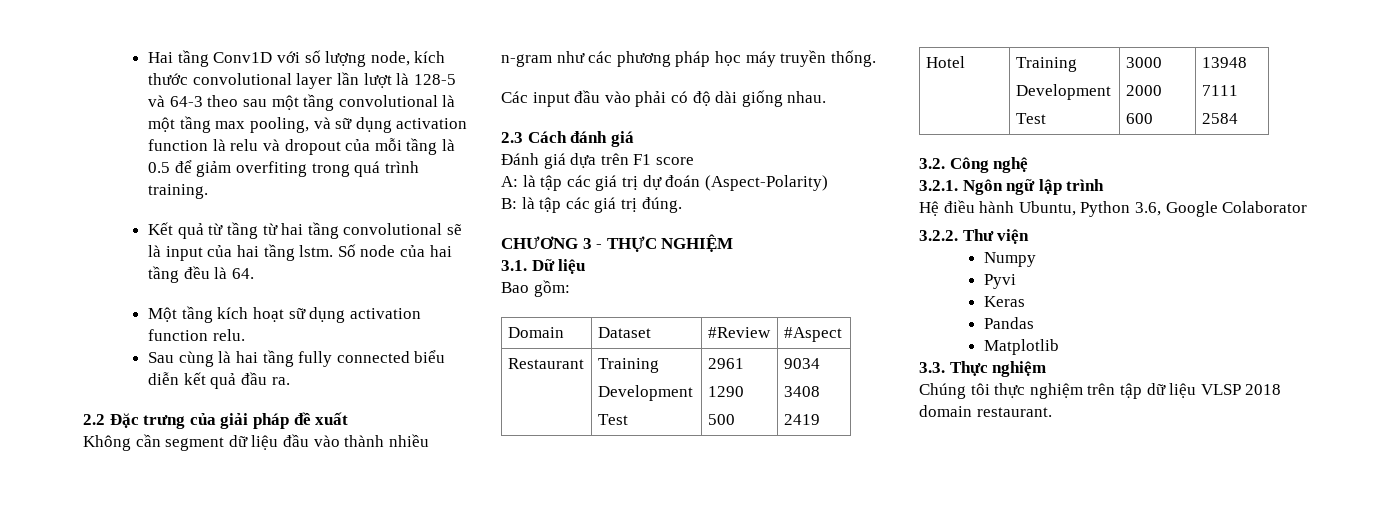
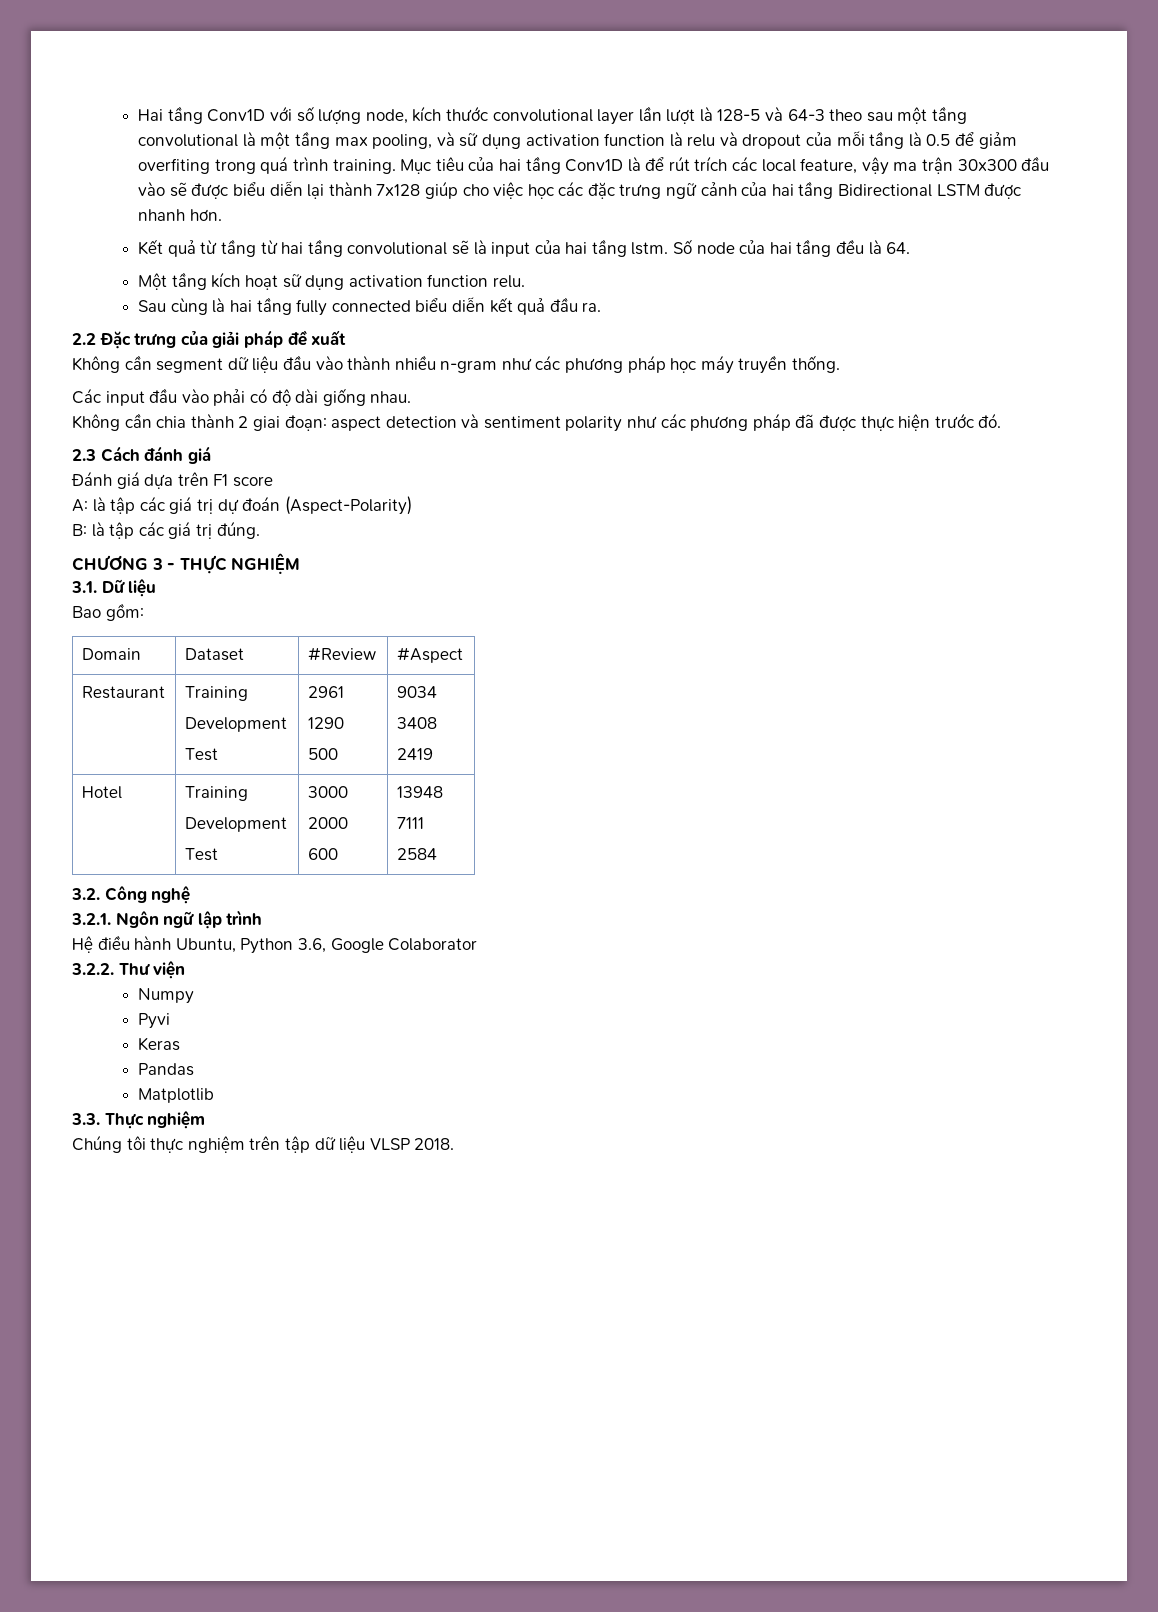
+ Mục tiêu của hai tầng Conv1D là để rút trích các local feature, vậy ma trận 30x300 đầu vào sẽ được biểu diễn lại thành 7x128 giúp cho việc học các đặc trưng ngữ cảnh của hai tầng Bidirectional LSTM được nhanh hơn.
+ Không cần chia thành 2 giai đoạn: aspect detection và sentiment polarity như các phương pháp đã được thực hiện trước đó.
- Chúng tôi thực nghiệm trên tập dữ liệu VLSP 2018 domain restaurant.
+ Chúng tôi thực nghiệm trên tập dữ liệu VLSP 2018.

